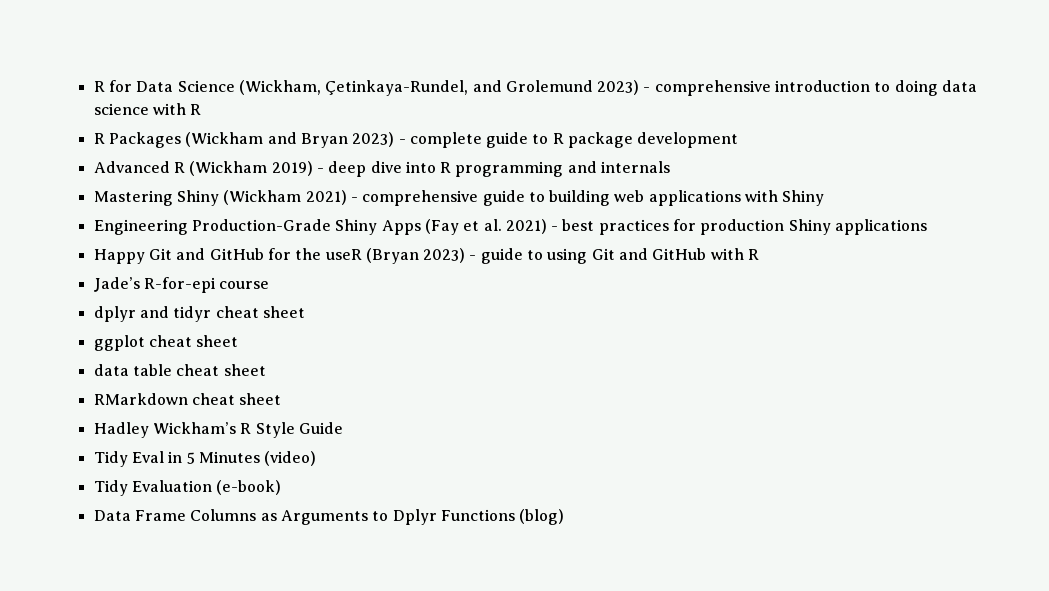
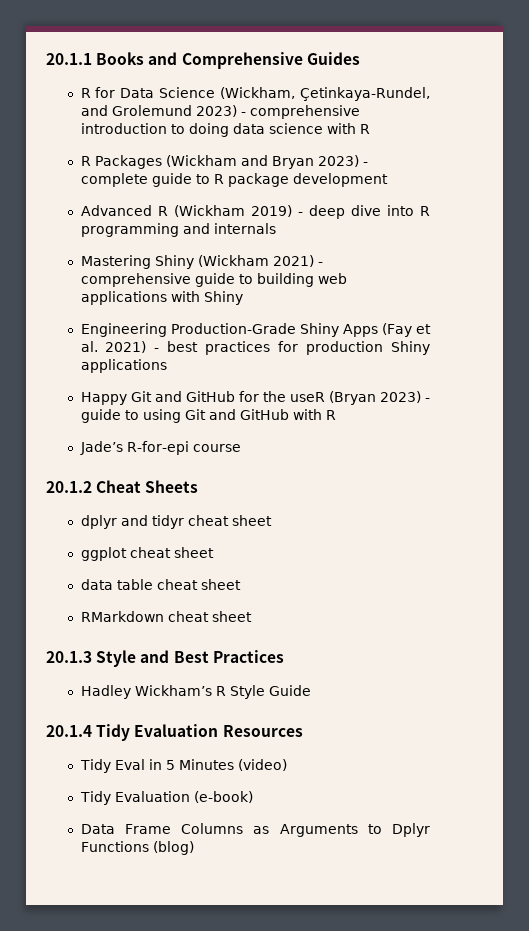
+ 20.1.1 Books and Comprehensive Guides
+ 20.1.2 Cheat Sheets
+ 20.1.3 Style and Best Practices
+ 20.1.4 Tidy Evaluation Resources

